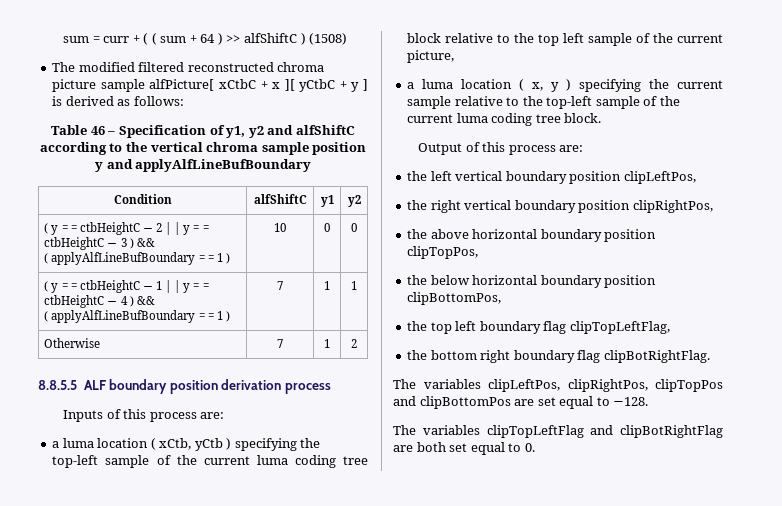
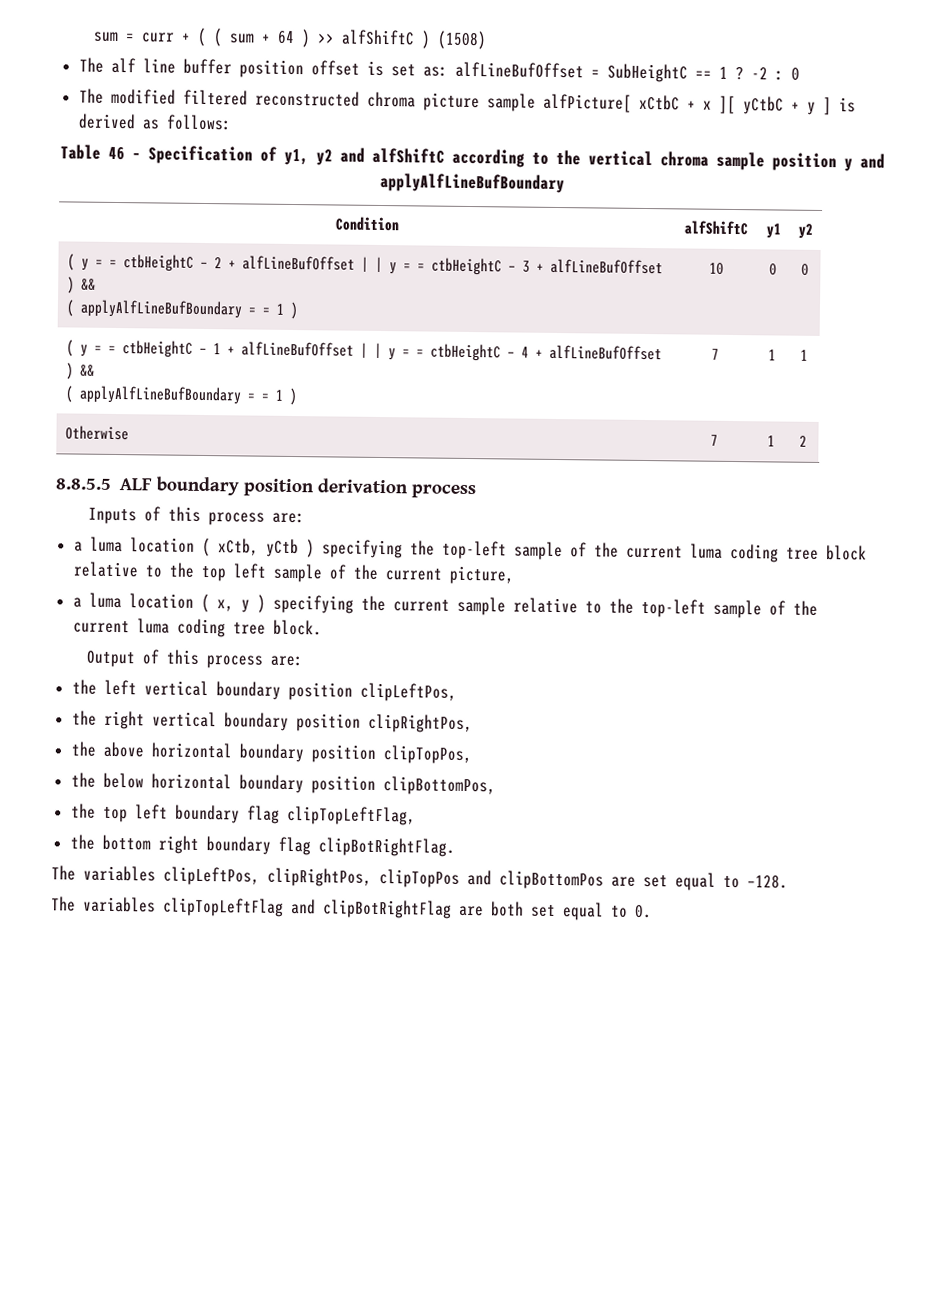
+ The alf line buffer position offset is set as: alfLineBufOffset = SubHeightC == 1 ? -2 : 0
- ( y = = ctbHeightC − 2 | | y = = ctbHeightC − 3 ) &&
+ ( y = = ctbHeightC − 2 + alfLineBufOffset | | y = = ctbHeightC − 3 + alfLineBufOffset ) &&
- ( y = = ctbHeightC − 1 | | y = = ctbHeightC − 4 ) &&
+ ( y = = ctbHeightC − 1 + alfLineBufOffset | | y = = ctbHeightC − 4 + alfLineBufOffset ) &&

